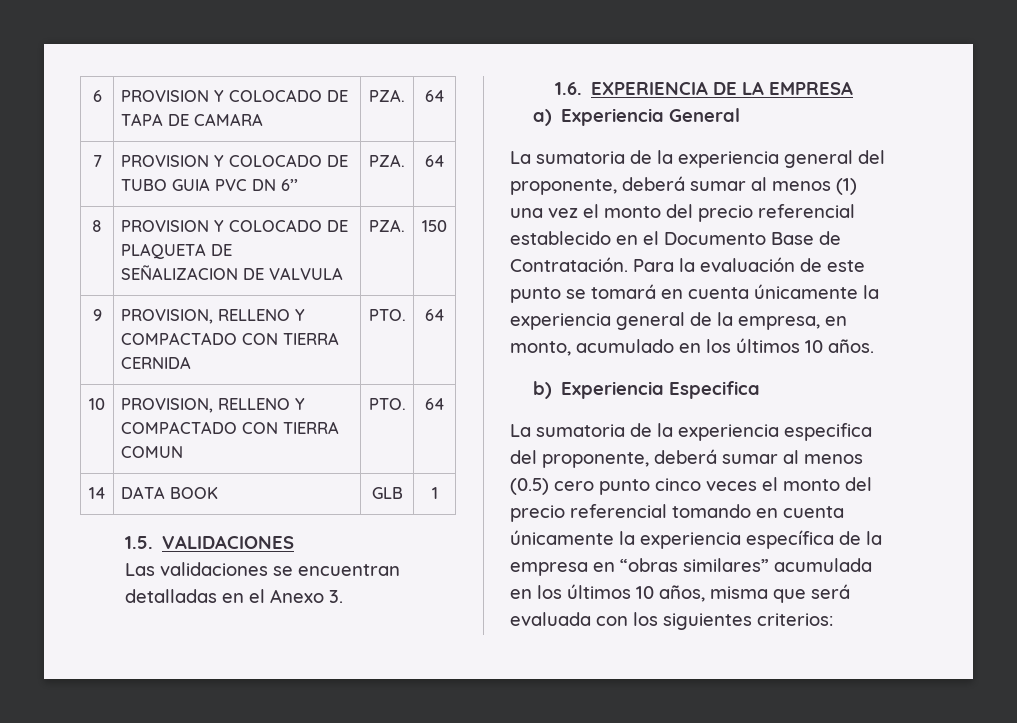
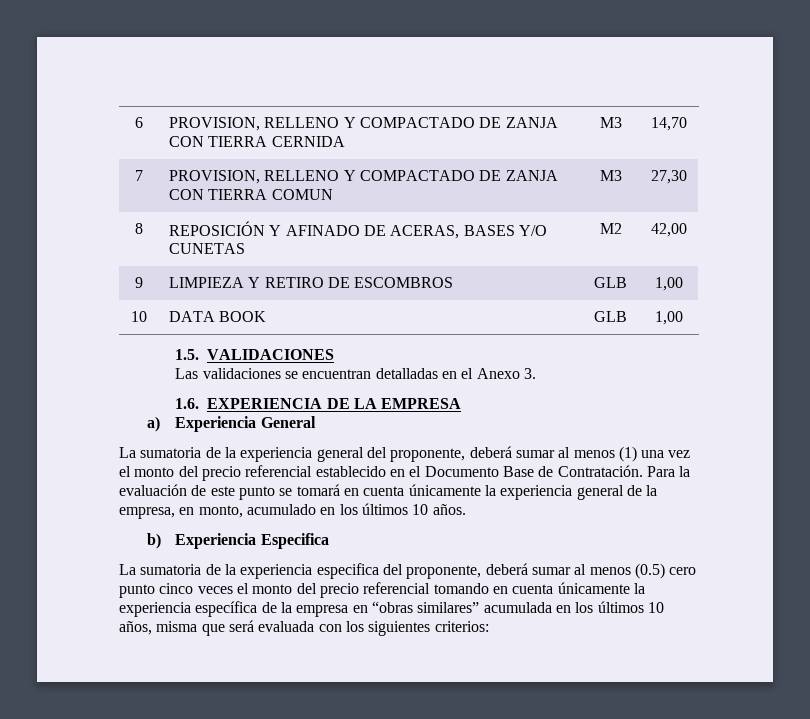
- 6 | PROVISION Y COLOCADO DE TAPA DE CAMARA | PZA. | 64
- 7 | PROVISION Y COLOCADO DE TUBO GUIA PVC DN 6’’ | PZA. | 64
- 8 | PROVISION Y COLOCADO DE PLAQUETA DE SEÑALIZACION DE VALVULA | PZA. | 150
- 9 | PROVISION, RELLENO Y COMPACTADO CON TIERRA CERNIDA | PTO. | 64
- 10 | PROVISION, RELLENO Y COMPACTADO CON TIERRA COMUN | PTO. | 64
- 14 | DATA BOOK | GLB | 1
+ 6 | PROVISION, RELLENO Y COMPACTADO DE ZANJA CON TIERRA CERNIDA | M3 | 14,70
+ 7 | PROVISION, RELLENO Y COMPACTADO DE ZANJA CON TIERRA COMUN | M3 | 27,30
+ 8 | REPOSICIÓN Y AFINADO DE ACERAS, BASES Y/O CUNETAS | M2 | 42,00
+ 9 | LIMPIEZA Y RETIRO DE ESCOMBROS | GLB | 1,00
+ 10 | DATA BOOK | GLB | 1,00

